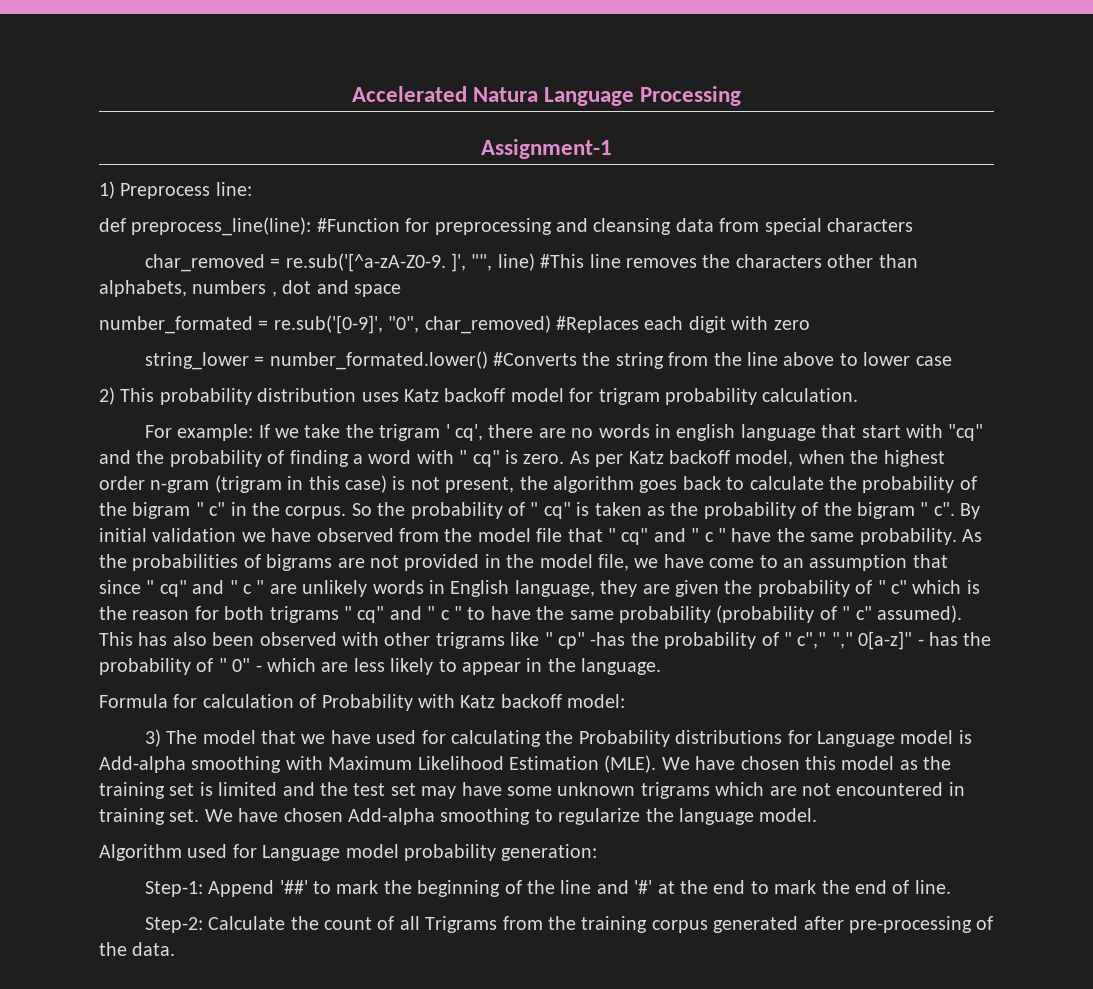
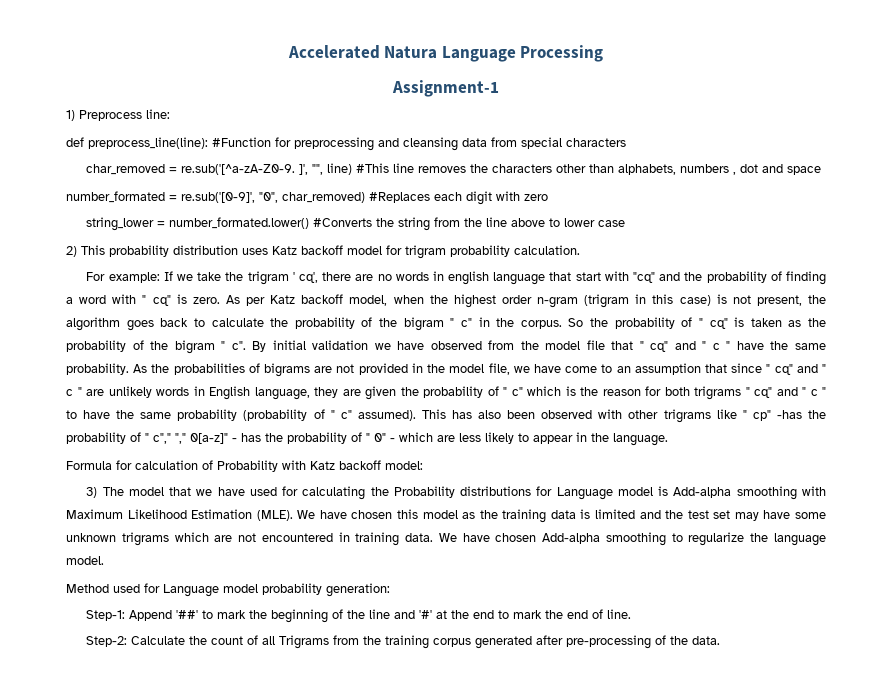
- We have chosen this model as the training set is limited and the test set may have some unknown trigrams which are not encountered in training set.
+ We have chosen this model as the training data is limited and the test set may have some unknown trigrams which are not encountered in training data.
- Algorithm used for Language model probability generation:
+ Method used for Language model probability generation:

